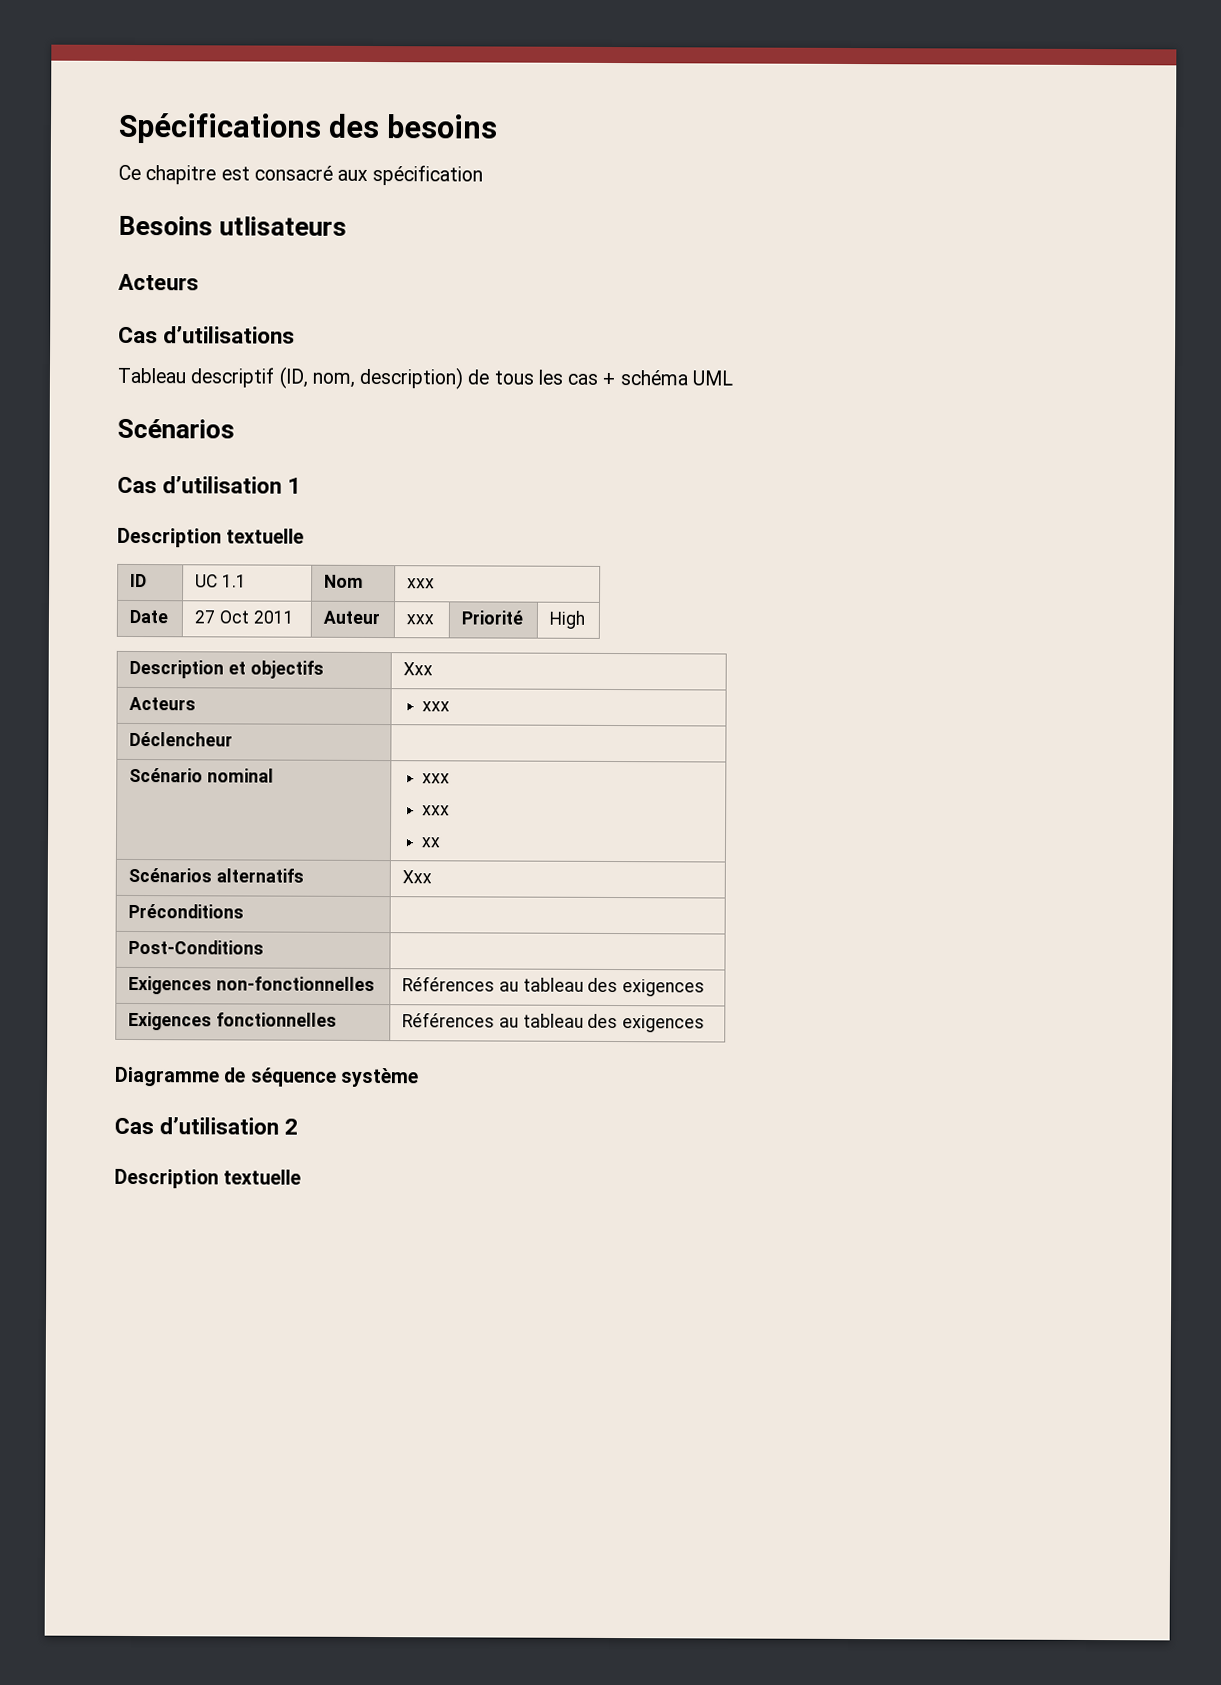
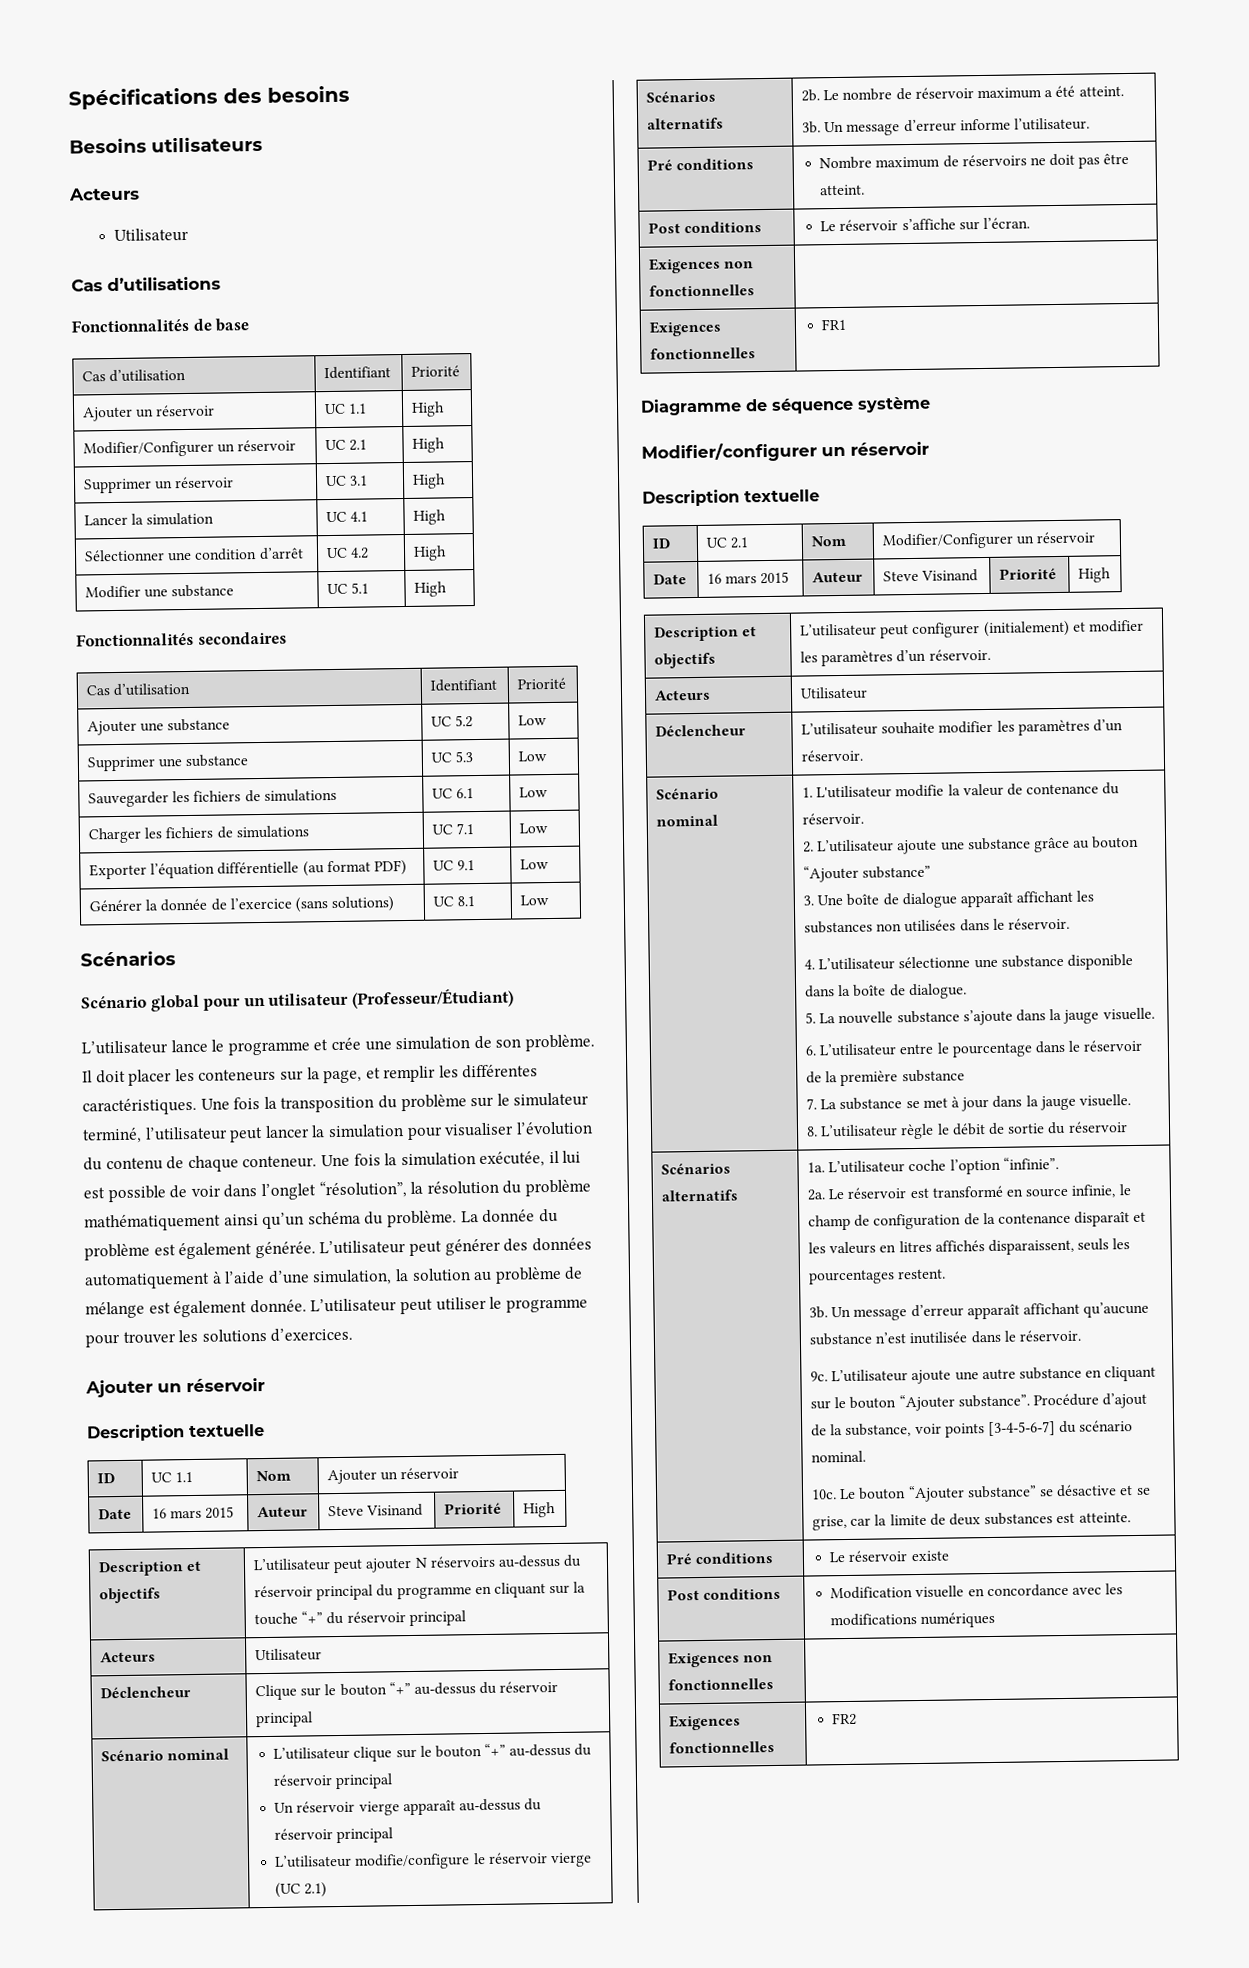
- Ce chapitre est consacré aux spécification
- Besoins utlisateurs
+ Besoins utilisateurs
  Acteurs
+ Utilisateur
- Tableau descriptif (ID, nom, description) de tous les cas + schéma UML
+ Fonctionnalités de base
+ Cas d’utilisation | Identifiant | Priorité
+ Ajouter un réservoir | UC 1.1 | High
+ Modifier/Configurer un réservoir | UC 2.1 | High
+ Supprimer un réservoir | UC 3.1 | High
+ Lancer la simulation | UC 4.1 | High
+ Sélectionner une condition d’arrêt | UC 4.2 | High
+ Modifier une substance | UC 5.1 | High
+ Fonctionnalités secondaires
+ Cas d’utilisation | Identifiant | Priorité
+ Ajouter une substance | UC 5.2 | Low
+ Supprimer une substance | UC 5.3 | Low
+ Sauvegarder les fichiers de simulations | UC 6.1 | Low
+ Charger les fichiers de simulations | UC 7.1 | Low
+ Exporter l’équation différentielle (au format PDF) | UC 9.1 | Low
+ Générer la donnée de l’exercice (sans solutions) | UC 8.1 | Low
  Scénarios
- Cas d’utilisation 1
+ Scénario global pour un utilisateur (Professeur/Étudiant)
+ L’utilisateur lance le programme et crée une simulation de son problème. Il doit placer les conteneurs sur la page, et remplir les différentes caractéristiques. Une fois la transposition du problème sur le simulateur terminé, l’utilisateur peut lancer la simulation pour visualiser l’évolution du contenu de chaque conteneur. Une fois la simulation exécutée, il lui est possible de voir dans l’onglet “résolution”, la résolution du problème mathématiquement ainsi qu’un schéma du problème. La donnée du problème est également générée. L’utilisateur peut générer des données automatiquement à l’aide d’une simulation, la solution au problème de mélange est également donnée. L’utilisateur peut utiliser le programme pour trouver les solutions d’exercices.
+ Ajouter un réservoir
- ID | UC 1.1 | Nom | xxx
- Date | 27 Oct 2011 | Auteur | xxx | Priorité | High
- Description et objectifs | Xxx
- Acteurs | xxx
- Déclencheur |
- Scénario nominal | xxx
- xxx
- xx
- Scénarios alternatifs | Xxx
- Préconditions |
- Post-Conditions |
- Exigences non-fonctionnelles | Références au tableau des exigences
- Exigences fonctionnelles | Références au tableau des exigences
+ ID | UC 1.1 | Nom | Ajouter un réservoir
+ Date | 16 mars 2015 | Auteur | Steve Visinand | Priorité | High
+ Description et objectifs | L’utilisateur peut ajouter N réservoirs au-dessus du réservoir principal du programme en cliquant sur la touche “+” du réservoir principal
+ Acteurs | Utilisateur
+ Déclencheur | Clique sur le bouton “+” au-dessus du réservoir principal
+ Scénario nominal | L’utilisateur clique sur le bouton “+” au-dessus du réservoir principal
+ Un réservoir vierge apparaît au-dessus du réservoir principal
+ L’utilisateur modifie/configure le réservoir vierge (UC 2.1)
+ Scénarios alternatifs | 2b. Le nombre de réservoir maximum a été atteint.
+ 3b. Un message d’erreur informe l’utilisateur.
+ Pré conditions | Nombre maximum de réservoirs ne doit pas être atteint.
+ Post conditions | Le réservoir s’affiche sur l’écran.
+ Exigences non fonctionnelles |
+ Exigences fonctionnelles | FR1
- Cas d’utilisation 2
+ Modifier/configurer un réservoir
  Description textuelle
+ ID | UC 2.1 | Nom | Modifier/Configurer un réservoir
+ Date | 16 mars 2015 | Auteur | Steve Visinand | Priorité | High
+ Description et objectifs | L’utilisateur peut configurer (initialement) et modifier les paramètres d’un réservoir.
+ Acteurs | Utilisateur
+ Déclencheur | L’utilisateur souhaite modifier les paramètres d’un réservoir.
+ Scénario nominal | 1. L'utilisateur modifie la valeur de contenance du réservoir.
+ 2. L’utilisateur ajoute une substance grâce au bouton “Ajouter substance”
+ 3. Une boîte de dialogue apparaît affichant les substances non utilisées dans le réservoir.
+ 4. L’utilisateur sélectionne une substance disponible dans la boîte de dialogue.
+ 5. La nouvelle substance s’ajoute dans la jauge visuelle.
+ 6. L’utilisateur entre le pourcentage dans le réservoir de la première substance
+ 7. La substance se met à jour dans la jauge visuelle.
+ 8. L’utilisateur règle le débit de sortie du réservoir
+ Scénarios alternatifs | 1a. L’utilisateur coche l’option “infinie”.
+ 2a. Le réservoir est transformé en source infinie, le champ de configuration de la contenance disparaît et les valeurs en litres affichés disparaissent, seuls les pourcentages restent.
+ 3b. Un message d’erreur apparaît affichant qu’aucune substance n’est inutilisée dans le réservoir.
+ 9c. L’utilisateur ajoute une autre substance en cliquant sur le bouton “Ajouter substance”. Procédure d’ajout de la substance, voir points [3-4-5-6-7] du scénario nominal.
+ 10c. Le bouton “Ajouter substance” se désactive et se grise, car la limite de deux substances est atteinte.
+ Pré conditions | Le réservoir existe
+ Post conditions | Modification visuelle en concordance avec les modifications numériques
+ Exigences non fonctionnelles |
+ Exigences fonctionnelles | FR2

